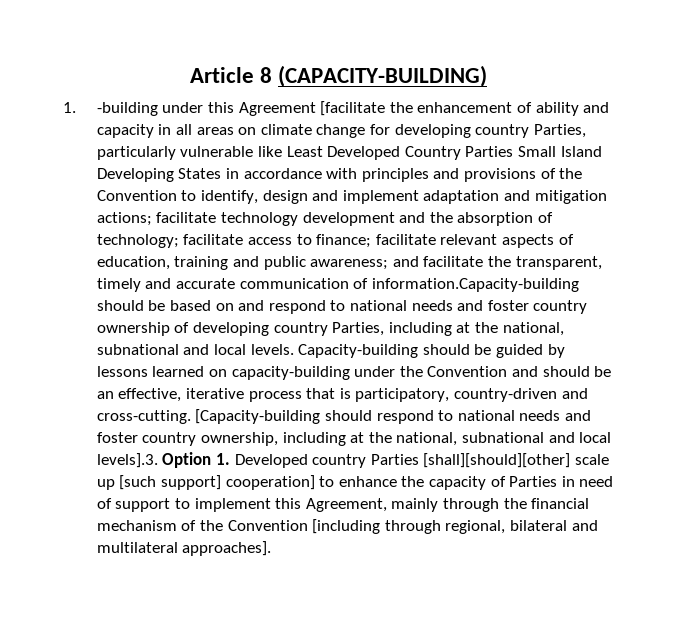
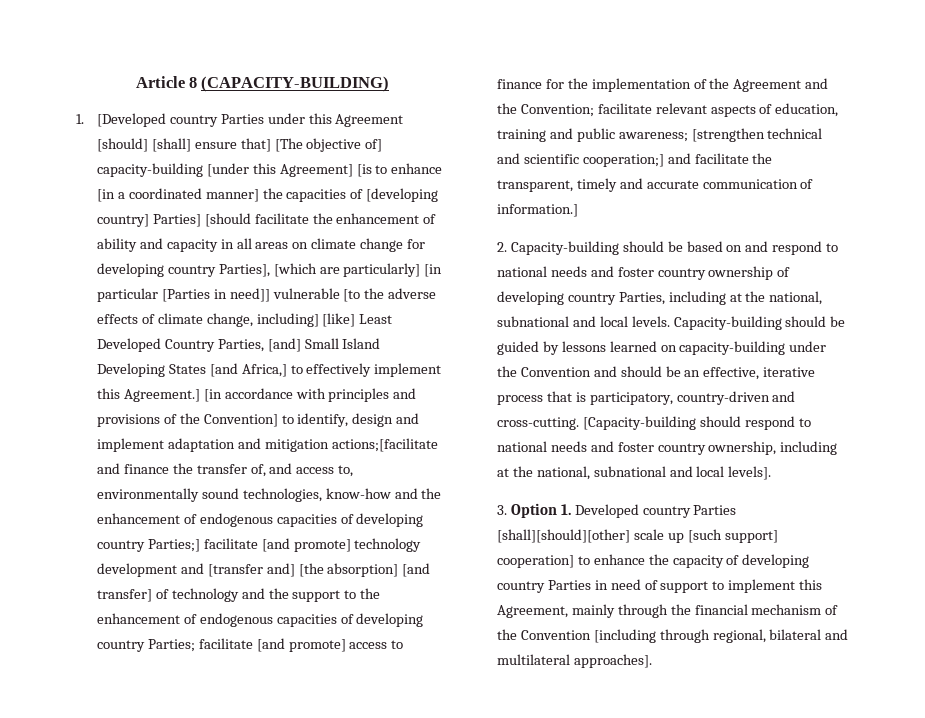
- 1. -building under this Agreement [facilitate the enhancement of ability and capacity in all areas on climate change for developing country Parties, particularly vulnerable like Least Developed Country Parties Small Island Developing States in accordance with principles and provisions of the Convention to identify, design and implement adaptation and mitigation actions; facilitate technology development and the absorption of technology; facilitate access to finance;
+ 1. [Developed country Parties under this Agreement [should] [shall] ensure that] [The objective of] capacity-building [under this Agreement] [is to enhance [in a coordinated manner] the capacities of [developing country] Parties] [should facilitate the enhancement of ability and capacity in all areas on climate change for developing country Parties], [which are particularly] [in particular [Parties in need]] vulnerable [to the adverse effects of climate change, including] [like] Least Developed Country Parties, [and] Small Island Developing States [and Africa,] to effectively implement this Agreement.] [in accordance with principles and provisions of the Convention] to identify, design and implement adaptation and mitigation actions;[facilitate and finance the transfer of, and access to, environmentally sound technologies, know-how and the enhancement of endogenous capacities of developing country Parties;] facilitate [and promote] technology development and [transfer and] [the absorption] [and transfer] of technology and the support to the enhancement of endogenous capacities of developing country Parties; facilitate [and promote] access to finance for the implementation of the Agreement and the Convention;
+ [strengthen technical and scientific cooperation;]
- and facilitate the transparent, timely and accurate communication of information.Capacity-building should be based on and respond to national needs and foster country ownership of developing country Parties, including at the national, subnational and local levels.
+ and facilitate the transparent, timely and accurate communication of information.]
+ 2. Capacity-building should be based on and respond to national needs and foster country ownership of developing country Parties, including at the national, subnational and local levels.
- [Capacity-building should respond to national needs and foster country ownership, including at the national, subnational and local levels].3. Option 1. Developed country Parties [shall][should][other] scale up [such support] cooperation] to enhance the capacity of Parties in need of support to implement this Agreement, mainly through the financial mechanism of the Convention [including through regional, bilateral and multilateral approaches].
+ [Capacity-building should respond to national needs and foster country ownership, including at the national, subnational and local levels].
+ 3. Option 1. Developed country Parties [shall][should][other] scale up [such support] cooperation] to enhance the capacity of developing country Parties in need of support to implement this Agreement, mainly through the financial mechanism of the Convention [including through regional, bilateral and multilateral approaches].

